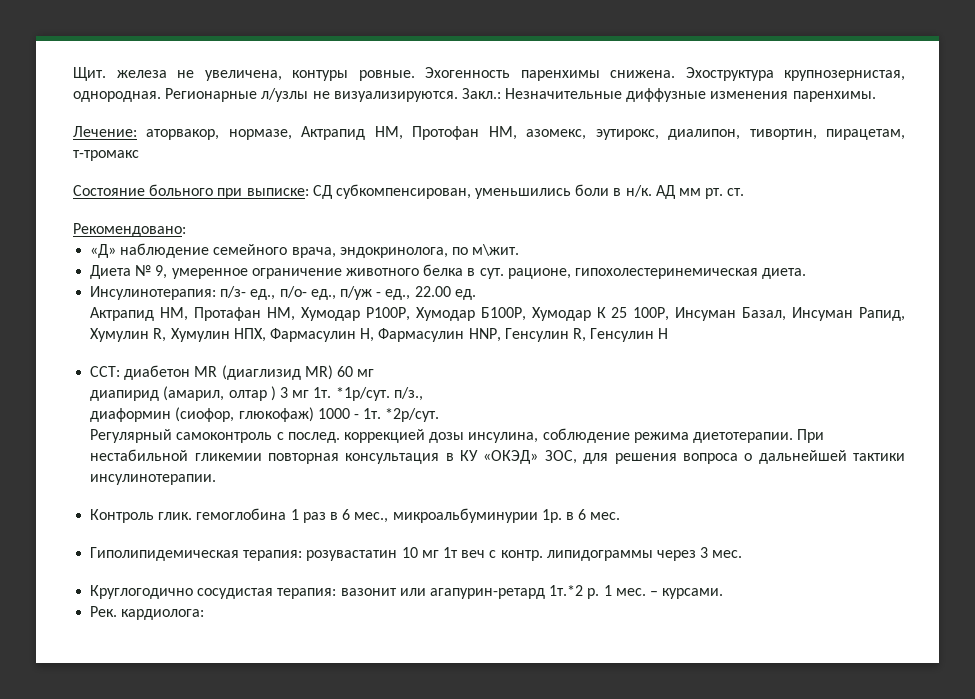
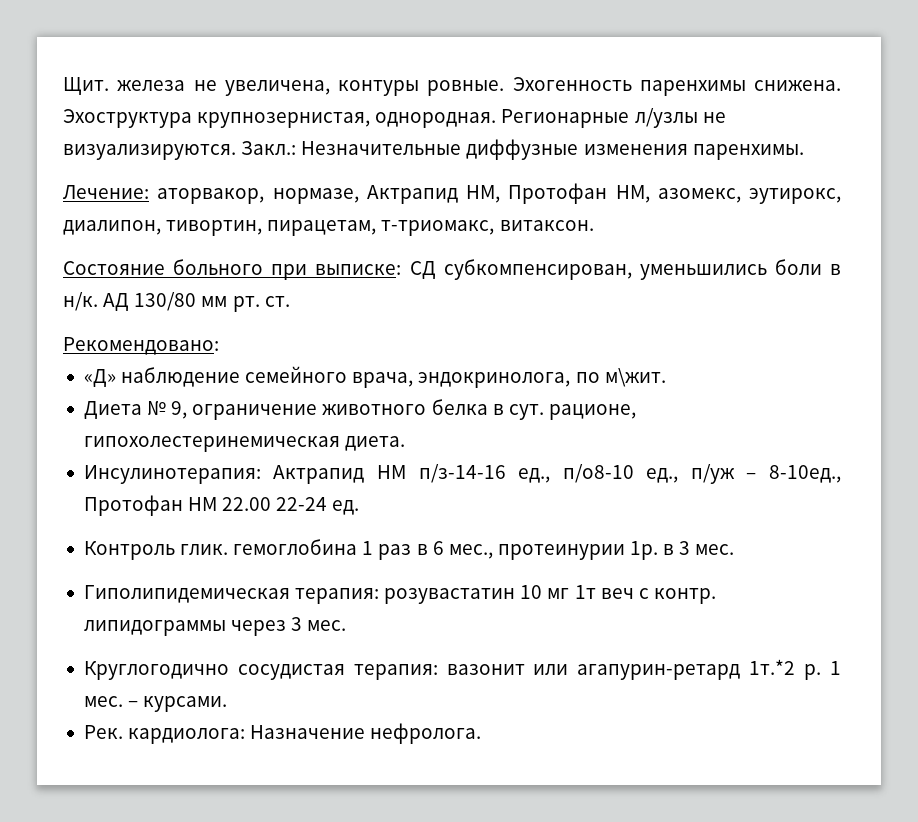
- Лечение: аторвакор, нормазе, Актрапид НМ, Протофан НМ, азомекс, эутирокс, диалипон, тивортин, пирацетам, т-тромакс
+ Лечение: аторвакор, нормазе, Актрапид НМ, Протофан НМ, азомекс, эутирокс, диалипон, тивортин, пирацетам, т-триомакс, витаксон.
- АД мм рт. ст.
+ АД 130/80 мм рт. ст.
- Диета № 9, умеренное ограничение животного белка в сут. рационе, гипохолестеринемическая диета.
+ Диета № 9, ограничение животного белка в сут. рационе, гипохолестеринемическая диета.
- Инсулинотерапия: п/з- ед., п/о- ед., п/уж - ед., 22.00 ед.
- Актрапид НМ, Протафан НМ, Хумодар Р100Р, Хумодар Б100Р, Хумодар К 25 100Р, Инсуман Базал, Инсуман Рапид, Хумулин R, Хумулин НПХ, Фармасулин Н, Фармасулин НNР, Генсулин R, Генсулин Н
- ССТ: диабетон МR (диаглизид МR) 60 мг
- диапирид (амарил, олтар ) 3 мг 1т. *1р/сут. п/з.,
- диаформин (сиофор, глюкофаж) 1000 - 1т. *2р/сут.
- Регулярный самоконтроль с послед. коррекцией дозы инсулина, соблюдение режима диетотерапии. При нестабильной гликемии повторная консультация в КУ «ОКЭД» ЗОС, для решения вопроса о дальнейшей тактики инсулинотерапии.
+ Инсулинотерапия: Актрапид НМ п/з-14-16 ед., п/о8-10 ед., п/уж – 8-10ед., Протофан НМ 22.00 22-24 ед.
- Контроль глик. гемоглобина 1 раз в 6 мес., микроальбуминурии 1р. в 6 мес.
+ Контроль глик. гемоглобина 1 раз в 6 мес., протеинурии 1р. в 3 мес.
- Рек. кардиолога:
+ Рек. кардиолога: Назначение нефролога.

